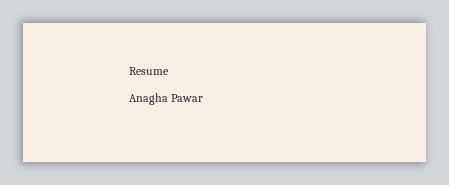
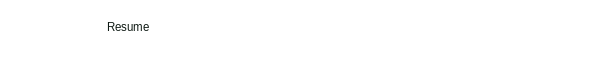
- Anagha Pawar

